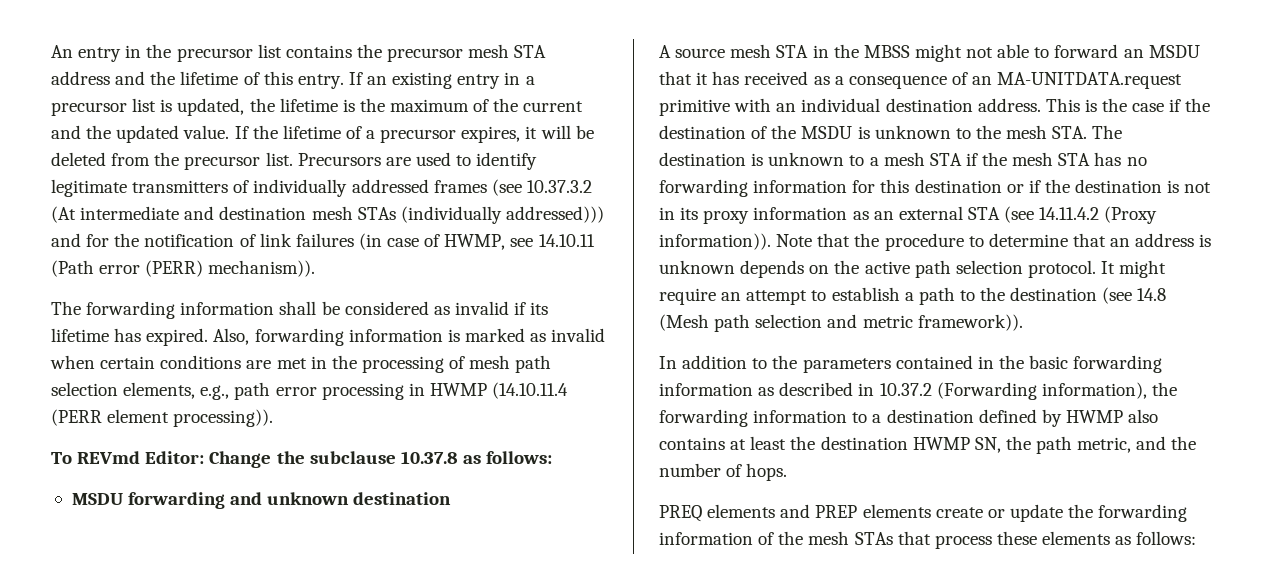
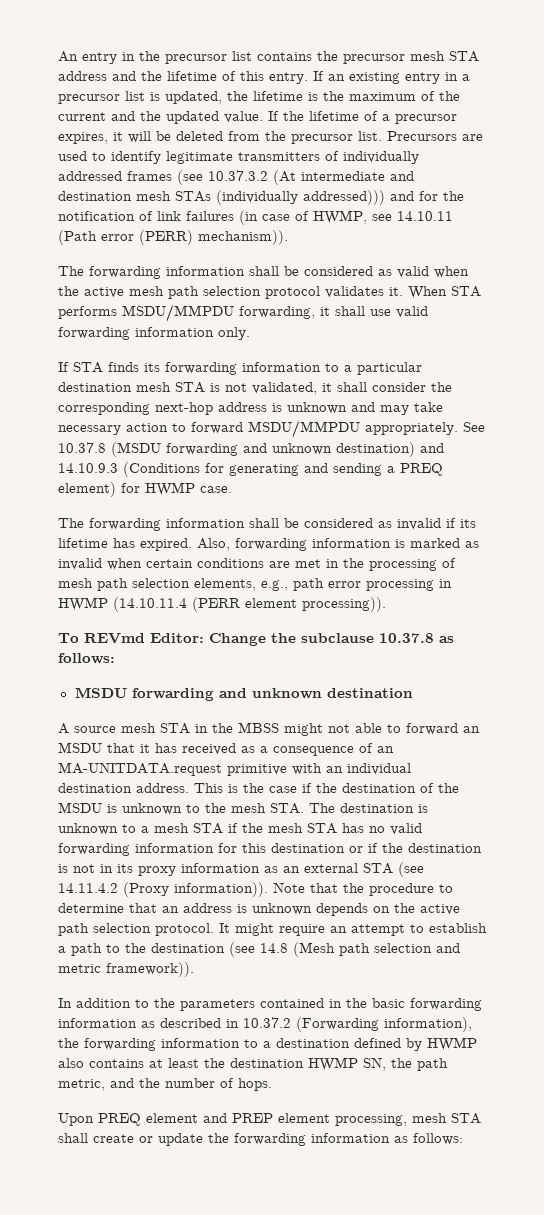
+ The forwarding information shall be considered as valid when the active mesh path selection protocol validates it. When STA performs MSDU/MMPDU forwarding, it shall use valid forwarding information only.
+ If STA finds its forwarding information to a particular destination mesh STA is not validated, it shall consider the corresponding next-hop address is unknown and may take necessary action to forward MSDU/MMPDU appropriately. See 10.37.8 (MSDU forwarding and unknown destination) and 14.10.9.3 (Conditions for generating and sending a PREQ element) for HWMP case.
- This is the case if the destination of the MSDU is unknown to the mesh STA. The destination is unknown to a mesh STA if the mesh STA has no forwarding information for this destination or if the destination is not in its proxy information as an external STA (see 14.11.4.2 (Proxy information)).
+ This is the case if the destination of the MSDU is unknown to the mesh STA. The destination is unknown to a mesh STA if the mesh STA has no valid forwarding information for this destination or if the destination is not in its proxy information as an external STA (see 14.11.4.2 (Proxy information)).
- PREQ elements and PREP elements create or update the forwarding information of the mesh STAs that process these elements as follows:
+ Upon PREQ element and PREP element processing, mesh STA shall create or update the forwarding information as follows:

